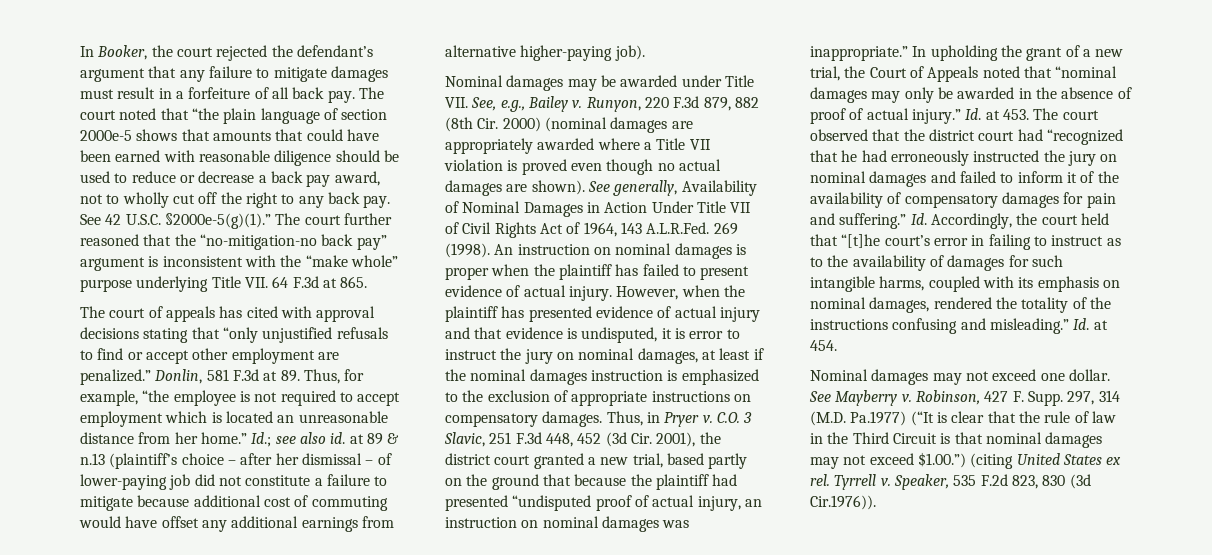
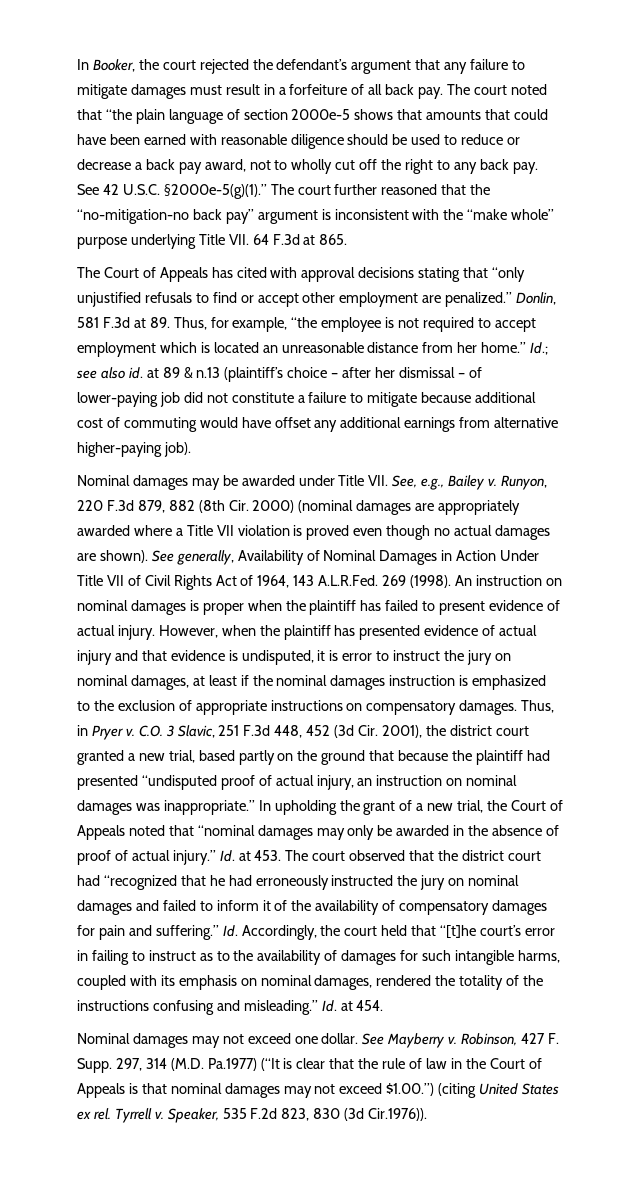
- The court of appeals has cited with approval decisions stating that “only unjustified refusals to find or accept other employment are penalized.”
+ The Court of Appeals has cited with approval decisions stating that “only unjustified refusals to find or accept other employment are penalized.”
- 297, 314 (M.D. Pa.1977) (“It is clear that the rule of law in the Third Circuit is that nominal damages may not exceed $1.00.”) (citing United States ex rel.
+ 297, 314 (M.D. Pa.1977) (“It is clear that the rule of law in the Court of Appeals is that nominal damages may not exceed $1.00.”) (citing United States ex rel.

